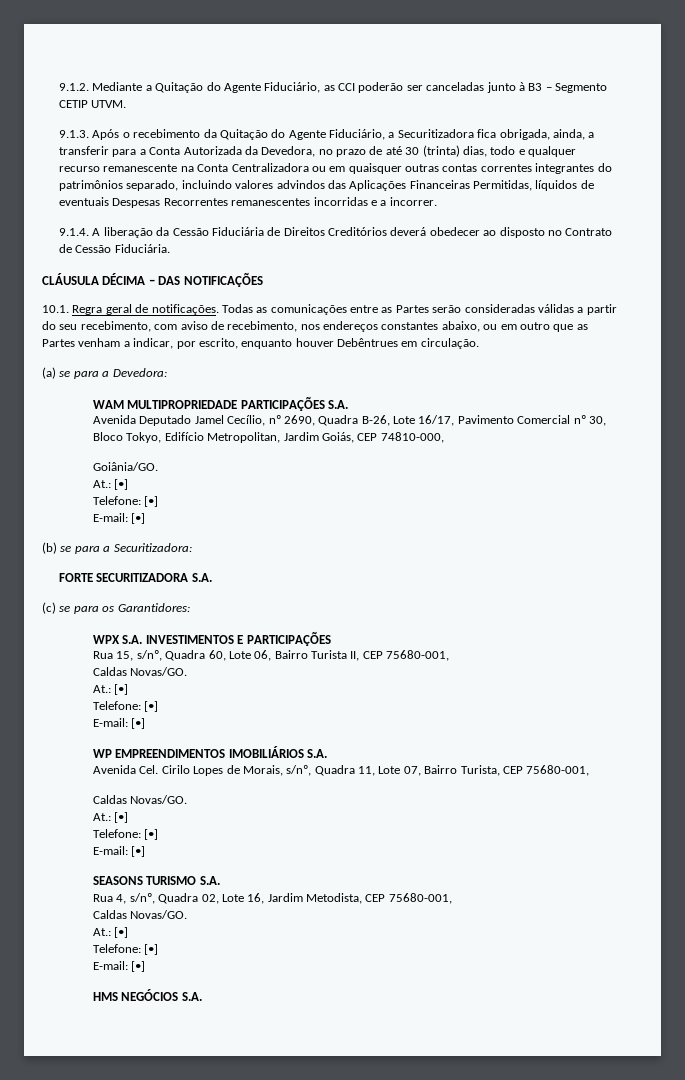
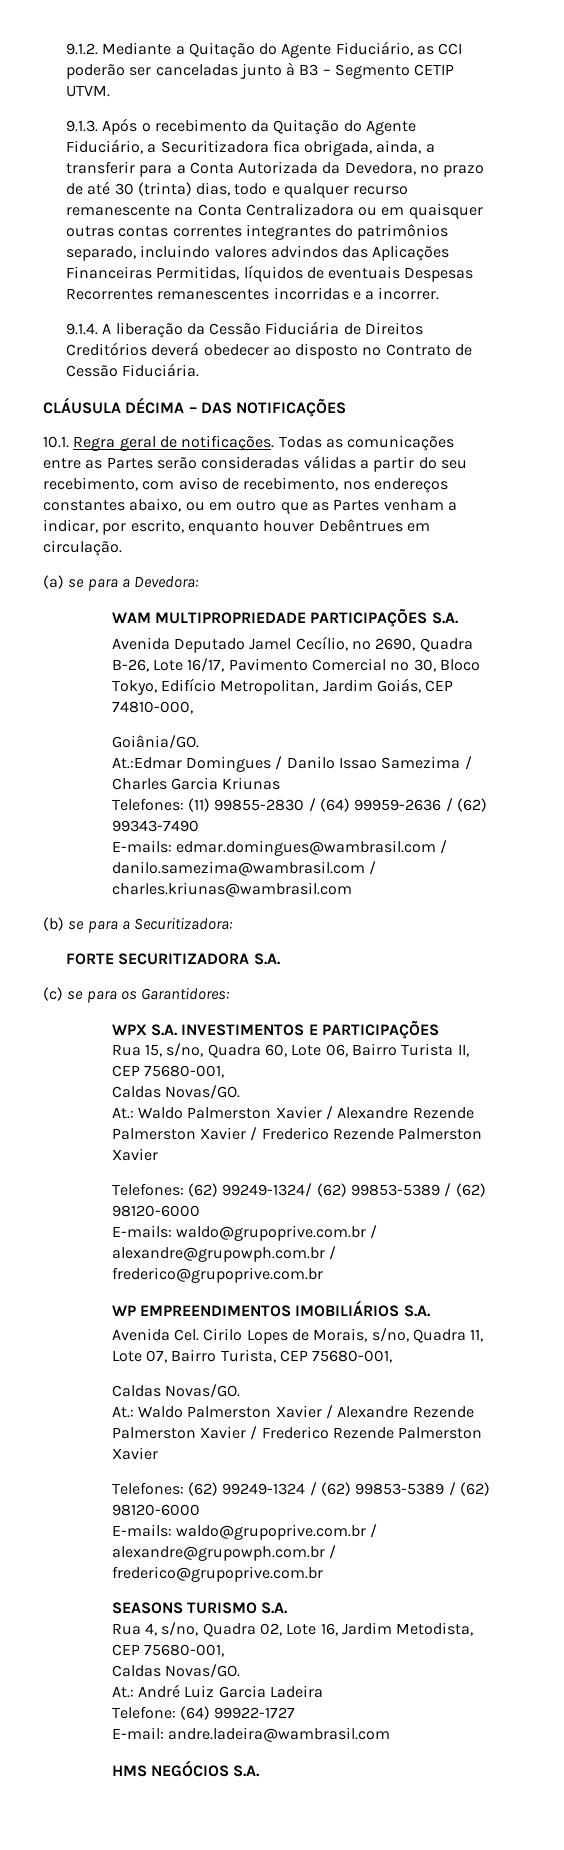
  Goiânia/GO.
- At.: [•]
- Telefone: [•]
- E-mail: [•]
+ At.:Edmar Domingues / Danilo Issao Samezima / Charles Garcia Kriunas
+ Telefones: (11) 99855-2830 / (64) 99959-2636 / (62) 99343-7490
+ E-mails: edmar.domingues@wambrasil.com / danilo.samezima@wambrasil.com / charles.kriunas@wambrasil.com
  Rua 15, s/nº, Quadra 60, Lote 06, Bairro Turista II, CEP 75680-001,
  Caldas Novas/GO.
- At.: [•]
- Telefone: [•]
- E-mail: [•]
+ At.: Waldo Palmerston Xavier / Alexandre Rezende Palmerston Xavier / Frederico Rezende Palmerston Xavier
+ Telefones: (62) 99249-1324/ (62) 99853-5389 / (62) 98120-6000
+ E-mails: waldo@grupoprive.com.br / alexandre@grupowph.com.br / frederico@grupoprive.com.br
  Avenida Cel. Cirilo Lopes de Morais, s/nº, Quadra 11, Lote 07, Bairro Turista, CEP 75680-001,
  Caldas Novas/GO.
- At.: [•]
- Telefone: [•]
- E-mail: [•]
+ At.: Waldo Palmerston Xavier / Alexandre Rezende Palmerston Xavier / Frederico Rezende Palmerston Xavier
+ Telefones: (62) 99249-1324 / (62) 99853-5389 / (62) 98120-6000
+ E-mails: waldo@grupoprive.com.br / alexandre@grupowph.com.br / frederico@grupoprive.com.br
  Rua 4, s/nº, Quadra 02, Lote 16, Jardim Metodista, CEP 75680-001,
  Caldas Novas/GO.
- At.: [•]
- Telefone: [•]
- E-mail: [•]
+ At.: André Luiz Garcia Ladeira
+ Telefone: (64) 99922-1727
+ E-mail: andre.ladeira@wambrasil.com

